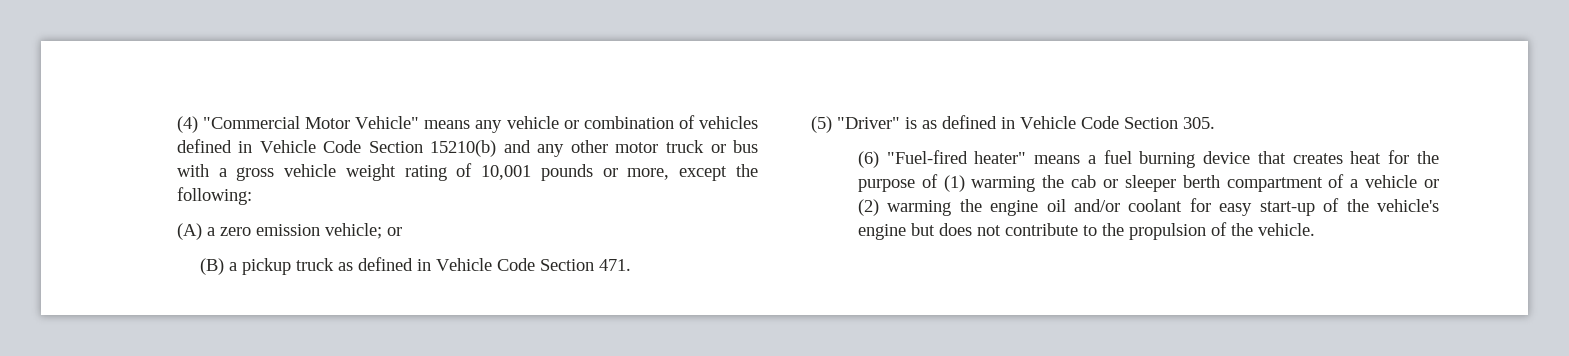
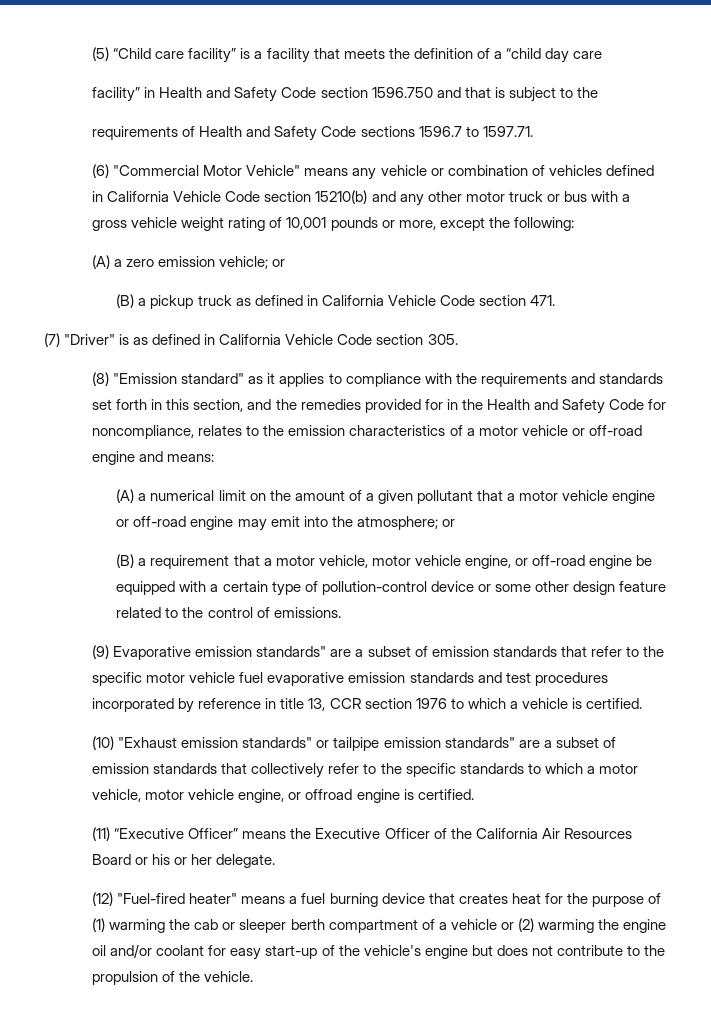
- (4) "Commercial Motor Vehicle" means any vehicle or combination of vehicles defined in Vehicle Code Section 15210(b) and any other motor truck or bus with a gross vehicle weight rating of 10,001 pounds or more, except the following:
+ (5) “Child care facility” is a facility that meets the definition of a “child day care
+ facility” in Health and Safety Code section 1596.750 and that is subject to the
+ requirements of Health and Safety Code sections 1596.7 to 1597.71.
+ (6) "Commercial Motor Vehicle" means any vehicle or combination of vehicles defined in California Vehicle Code section 15210(b) and any other motor truck or bus with a gross vehicle weight rating of 10,001 pounds or more, except the following:
- (B) a pickup truck as defined in Vehicle Code Section 471.
+ (B) a pickup truck as defined in California Vehicle Code section 471.
- (5) "Driver" is as defined in Vehicle Code Section 305.
+ (7) "Driver" is as defined in California Vehicle Code section 305.
- (6) "Fuel-fired heater" means a fuel burning device that creates heat for the purpose of (1) warming the cab or sleeper berth compartment of a vehicle or (2) warming the engine oil and/or coolant for easy start-up of the vehicle's engine but does not contribute to the propulsion of the vehicle.
+ (8) "Emission standard" as it applies to compliance with the requirements and standards set forth in this section, and the remedies provided for in the Health and Safety Code for noncompliance, relates to the emission characteristics of a motor vehicle or off-road engine and means:
+ (A) a numerical limit on the amount of a given pollutant that a motor vehicle engine or off-road engine may emit into the atmosphere; or
+ (B) a requirement that a motor vehicle, motor vehicle engine, or off-road engine be equipped with a certain type of pollution-control device or some other design feature related to the control of emissions.
+ (9) Evaporative emission standards" are a subset of emission standards that refer to the specific motor vehicle fuel evaporative emission standards and test procedures incorporated by reference in title 13, CCR section 1976 to which a vehicle is certified.
+ (10) "Exhaust emission standards" or tailpipe emission standards" are a subset of emission standards that collectively refer to the specific standards to which a motor vehicle, motor vehicle engine, or offroad engine is certified.
+ (11) “Executive Officer” means the Executive Officer of the California Air Resources Board or his or her delegate.
+ (12) "Fuel-fired heater" means a fuel burning device that creates heat for the purpose of (1) warming the cab or sleeper berth compartment of a vehicle or (2) warming the engine oil and/or coolant for easy start-up of the vehicle's engine but does not contribute to the propulsion of the vehicle.

